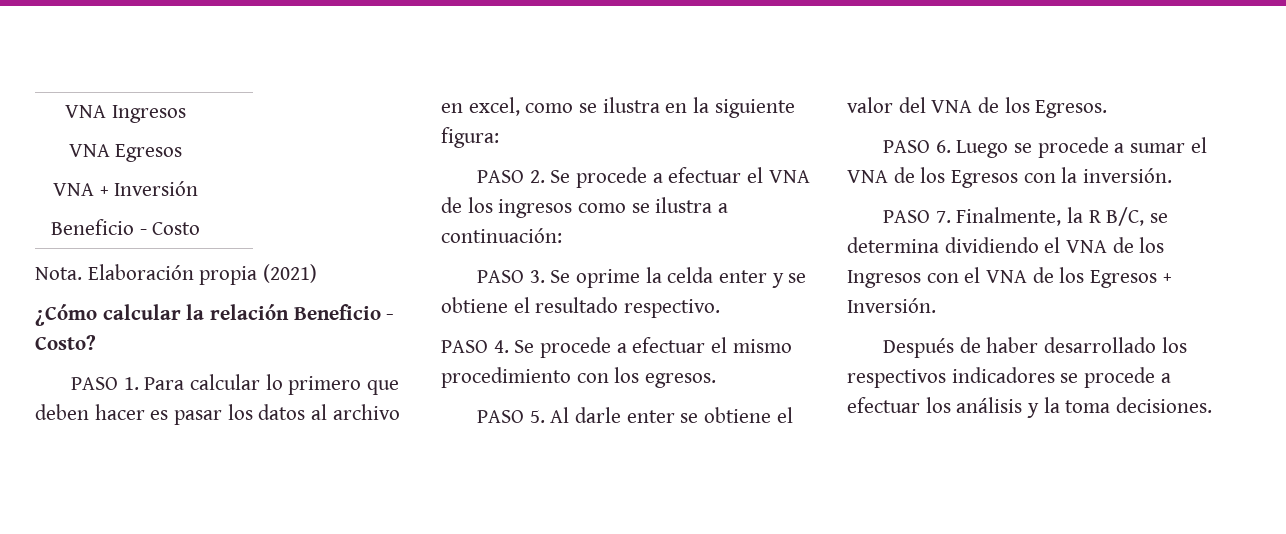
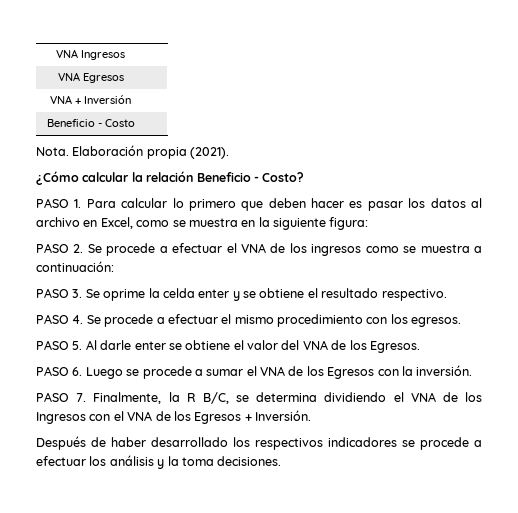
- Elaboración propia (2021)
+ Elaboración propia (2021).
- PASO 1. Para calcular lo primero que deben hacer es pasar los datos al archivo en excel, como se ilustra en la siguiente figura:
+ PASO 1. Para calcular lo primero que deben hacer es pasar los datos al archivo en Excel, como se muestra en la siguiente figura:
- PASO 2. Se procede a efectuar el VNA de los ingresos como se ilustra a continuación:
+ PASO 2. Se procede a efectuar el VNA de los ingresos como se muestra a continuación:

